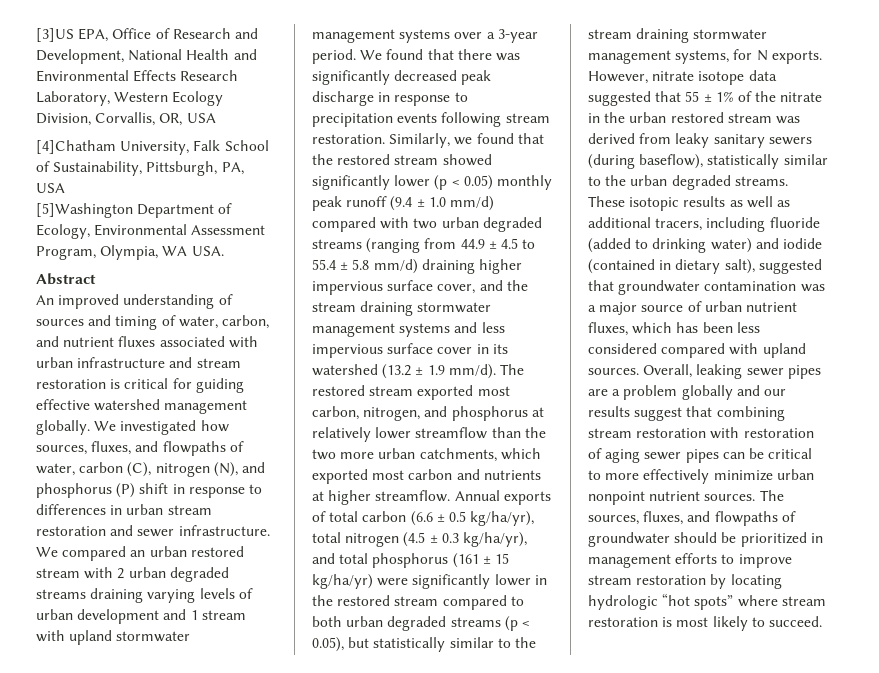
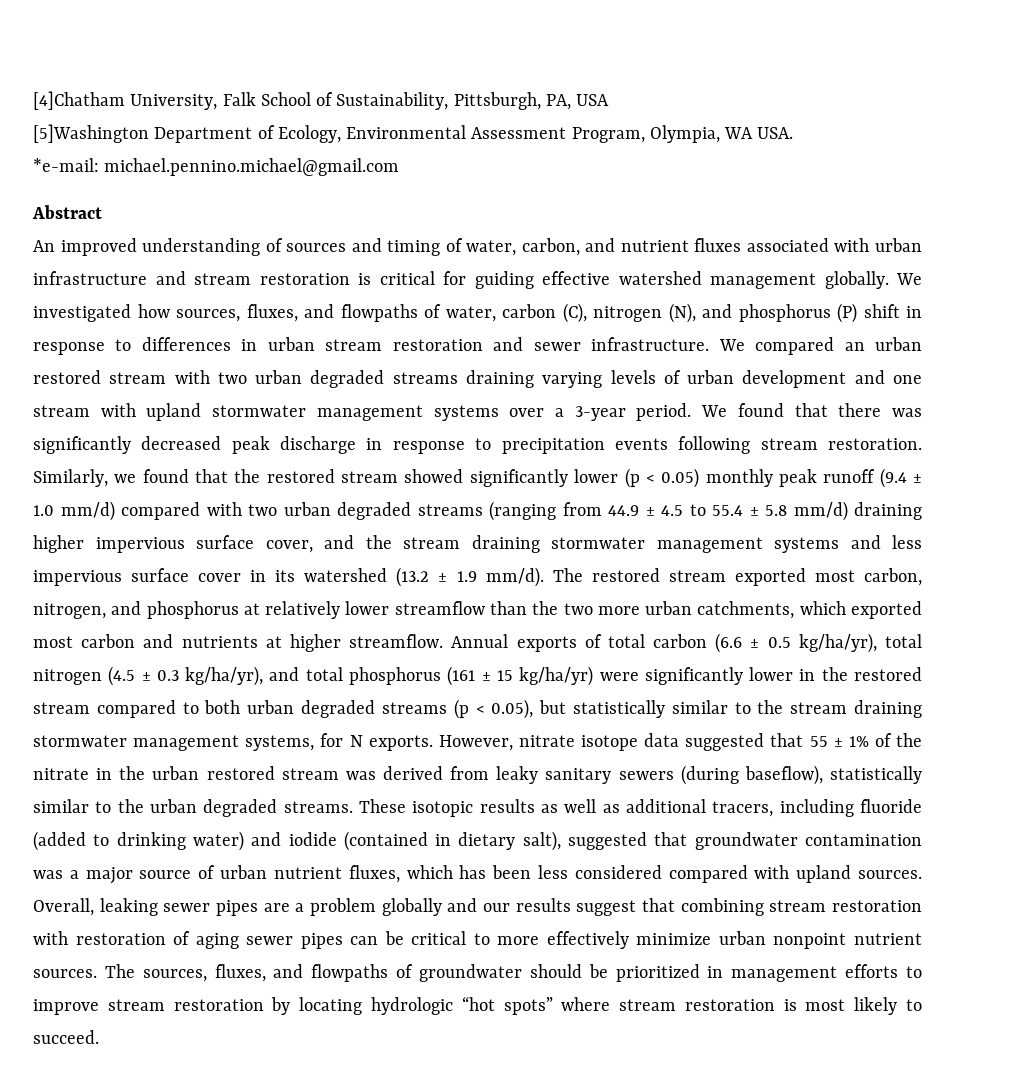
- [3]US EPA, Office of Research and Development, National Health and Environmental Effects Research Laboratory, Western Ecology Division, Corvallis, OR, USA
+ *e-mail: michael.pennino.michael@gmail.com
- We compared an urban restored stream with 2 urban degraded streams draining varying levels of urban development and 1 stream with upland stormwater management systems over a 3-year period.
+ We compared an urban restored stream with two urban degraded streams draining varying levels of urban development and one stream with upland stormwater management systems over a 3-year period.

